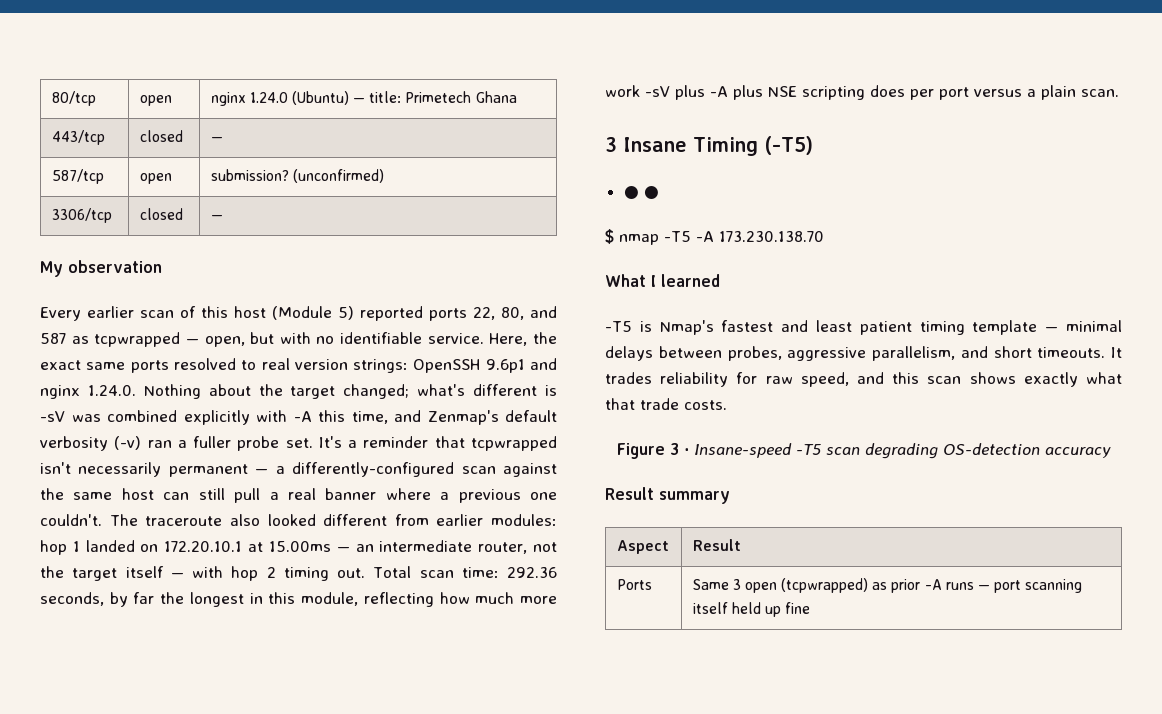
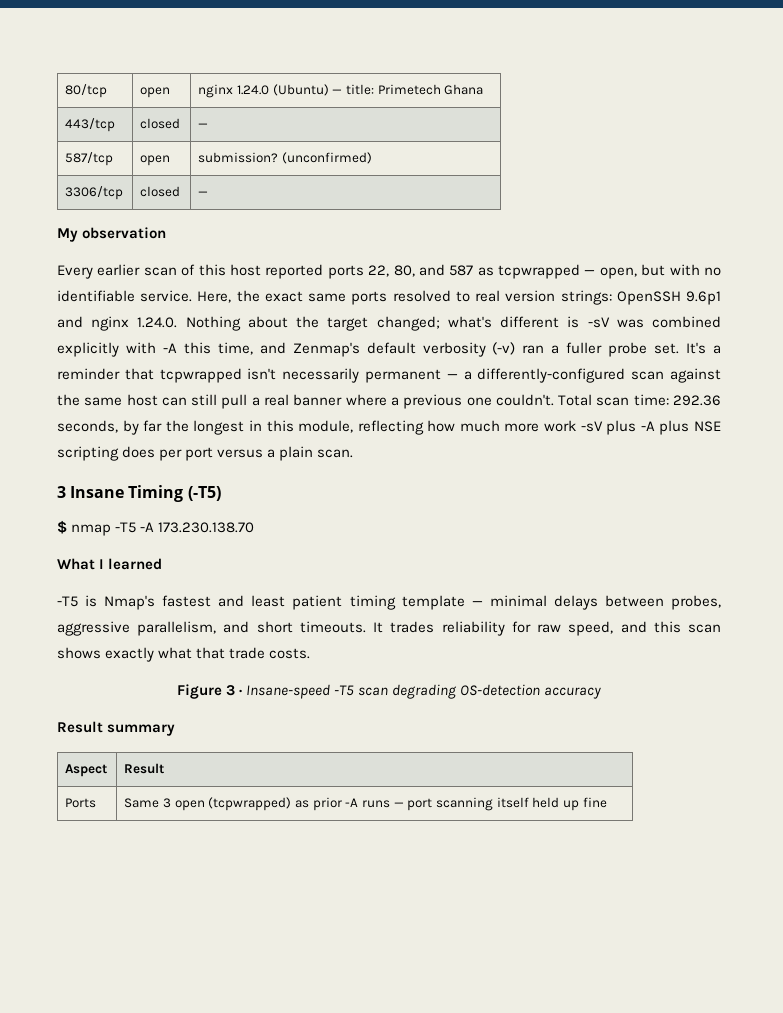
- Every earlier scan of this host (Module 5) reported ports 22, 80, and 587 as tcpwrapped — open, but with no identifiable service.
+ Every earlier scan of this host reported ports 22, 80, and 587 as tcpwrapped — open, but with no identifiable service.
- The traceroute also looked different from earlier modules: hop 1 landed on 172.20.10.1 at 15.00ms — an intermediate router, not the target itself — with hop 2 timing out.
- ● ●

